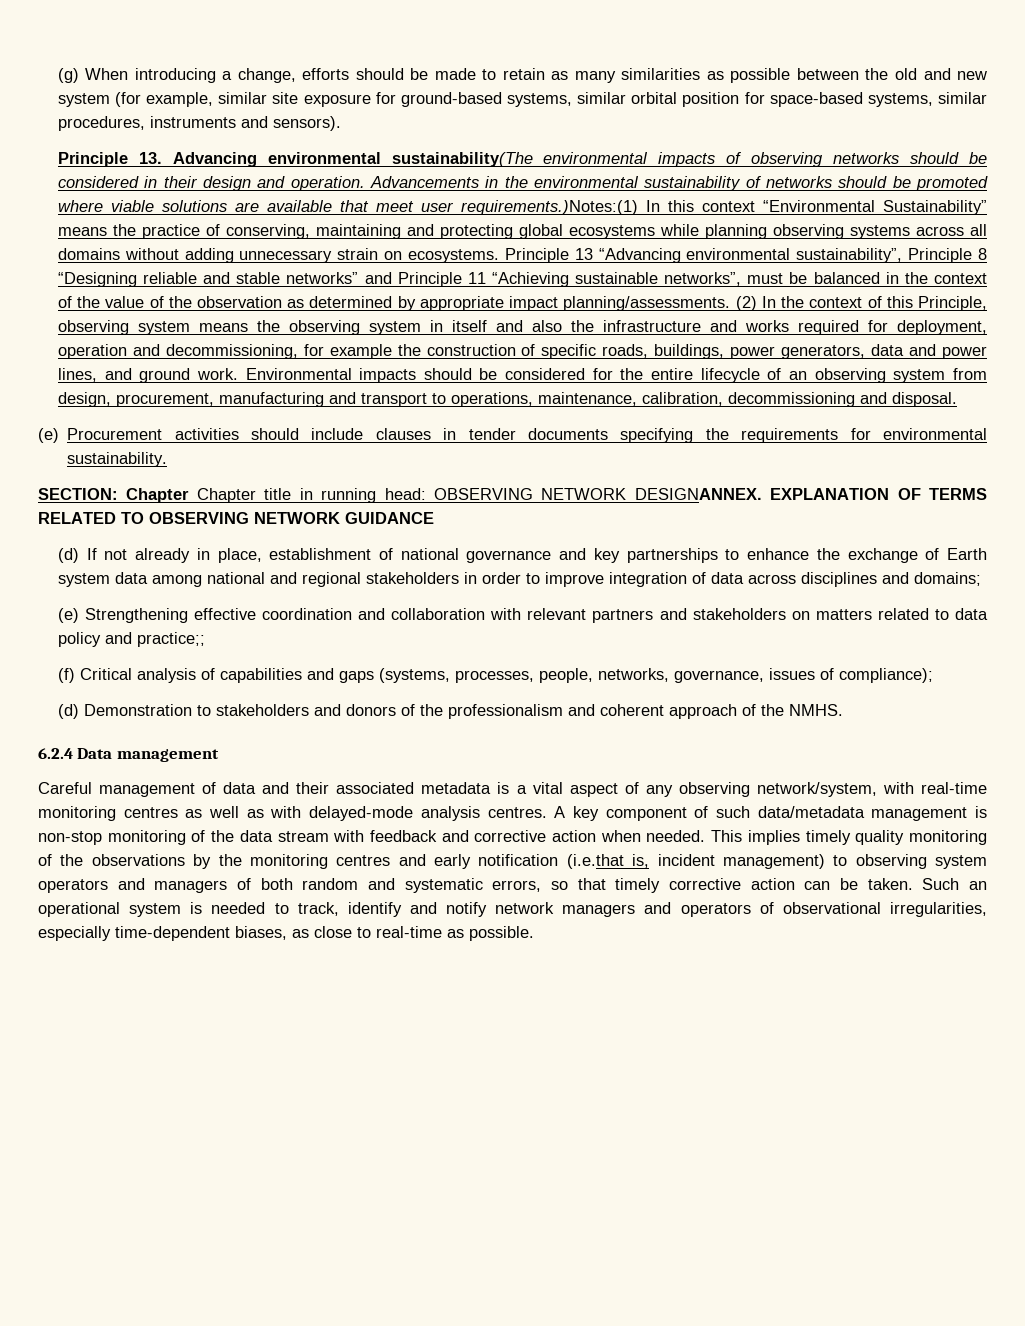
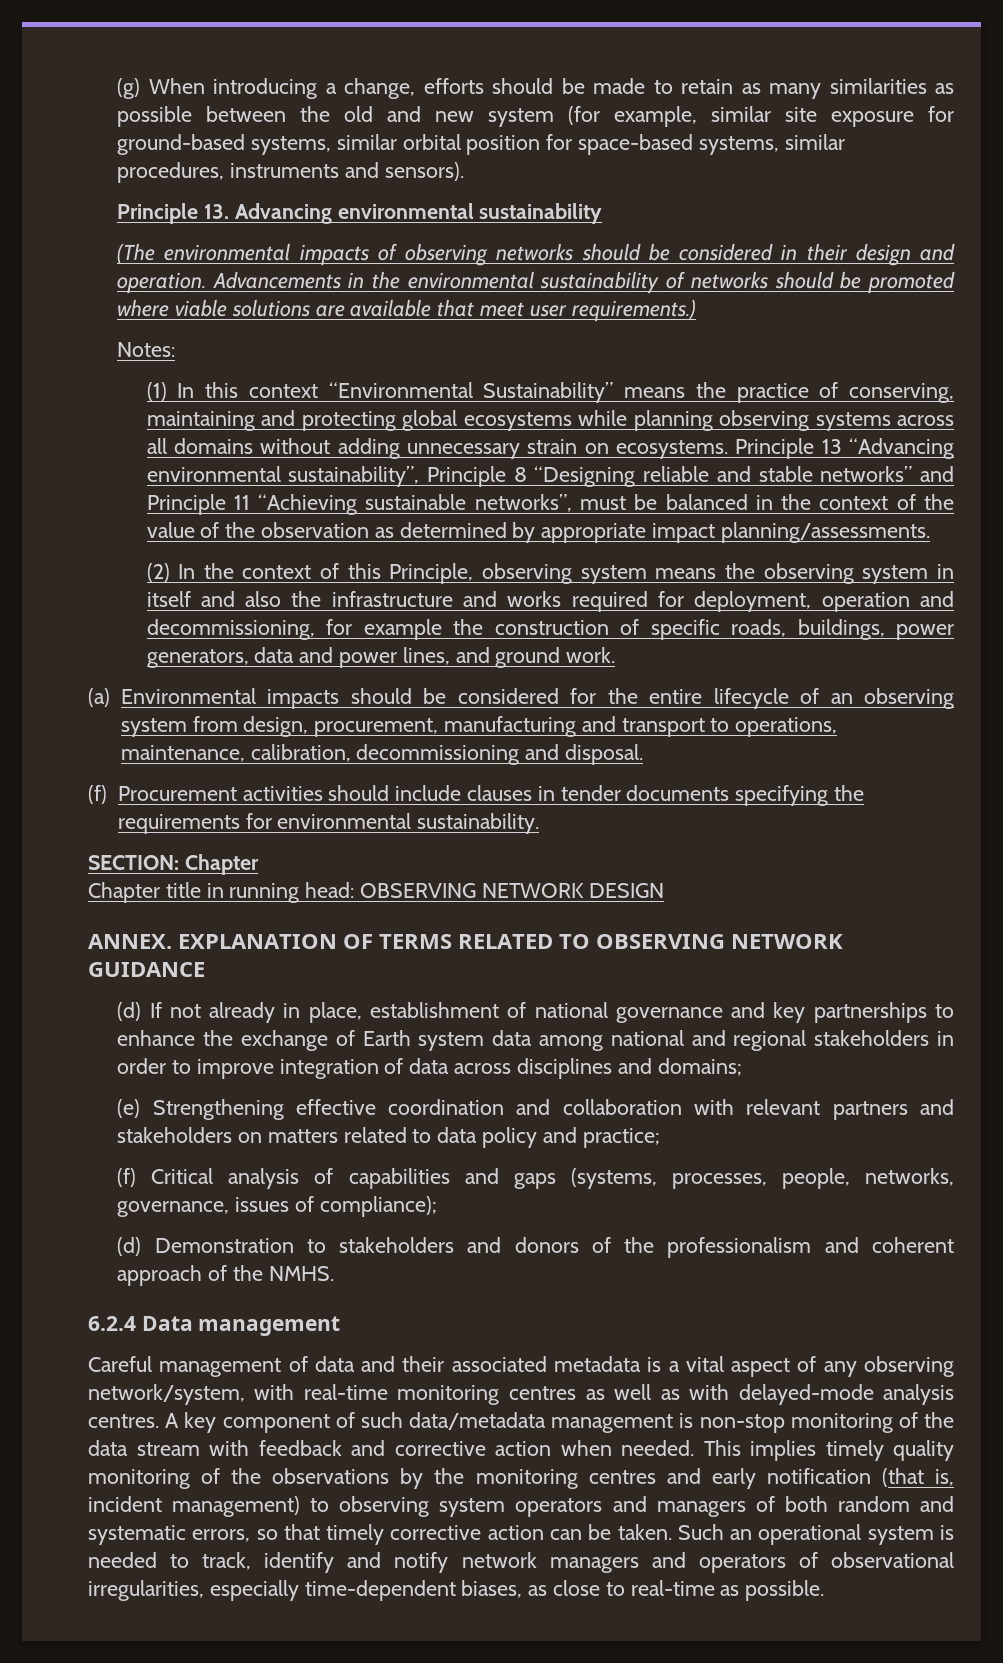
- Principle 13. Advancing environmental sustainability(The environmental impacts of observing networks should be considered in their design and operation.
+ Principle 13. Advancing environmental sustainability
+ (The environmental impacts of observing networks should be considered in their design and operation.
- Advancements in the environmental sustainability of networks should be promoted where viable solutions are available that meet user requirements.)Notes:(1) In this context “Environmental Sustainability” means the practice of conserving, maintaining and protecting global ecosystems while planning observing systems across all domains without adding unnecessary strain on ecosystems.
+ Advancements in the environmental sustainability of networks should be promoted where viable solutions are available that meet user requirements.)
+ Notes:
+ (1) In this context “Environmental Sustainability” means the practice of conserving, maintaining and protecting global ecosystems while planning observing systems across all domains without adding unnecessary strain on ecosystems.
- Principle 13 “Advancing environmental sustainability”, Principle 8 “Designing reliable and stable networks” and Principle 11 “Achieving sustainable networks”, must be balanced in the context of the value of the observation as determined by appropriate impact planning/assessments. (2) In the context of this Principle, observing system means the observing system in itself and also the infrastructure and works required for deployment, operation and decommissioning, for example the construction of specific roads, buildings, power generators, data and power lines, and ground work. Environmental impacts should be considered for the entire lifecycle of an observing system from design, procurement, manufacturing and transport to operations, maintenance, calibration, decommissioning and disposal.
+ Principle 13 “Advancing environmental sustainability”, Principle 8 “Designing reliable and stable networks” and Principle 11 “Achieving sustainable networks”, must be balanced in the context of the value of the observation as determined by appropriate impact planning/assessments.
+ (2) In the context of this Principle, observing system means the observing system in itself and also the infrastructure and works required for deployment, operation and decommissioning, for example the construction of specific roads, buildings, power generators, data and power lines, and ground work.
+ (a) Environmental impacts should be considered for the entire lifecycle of an observing system from design, procurement, manufacturing and transport to operations, maintenance, calibration, decommissioning and disposal.
- (e) Procurement activities should include clauses in tender documents specifying the requirements for environmental sustainability.
+ (f) Procurement activities should include clauses in tender documents specifying the requirements for environmental sustainability.
- SECTION: Chapter Chapter title in running head: OBSERVING NETWORK DESIGNANNEX.
+ SECTION: Chapter
+ Chapter title in running head: OBSERVING NETWORK DESIGN
+ ANNEX.
- (e) Strengthening effective coordination and collaboration with relevant partners and stakeholders on matters related to data policy and practice;;
+ (e) Strengthening effective coordination and collaboration with relevant partners and stakeholders on matters related to data policy and practice;
- This implies timely quality monitoring of the observations by the monitoring centres and early notification (i.e.that is, incident management) to observing system operators and managers of both random and systematic errors, so that timely corrective action can be taken.
+ This implies timely quality monitoring of the observations by the monitoring centres and early notification (that is, incident management) to observing system operators and managers of both random and systematic errors, so that timely corrective action can be taken.

